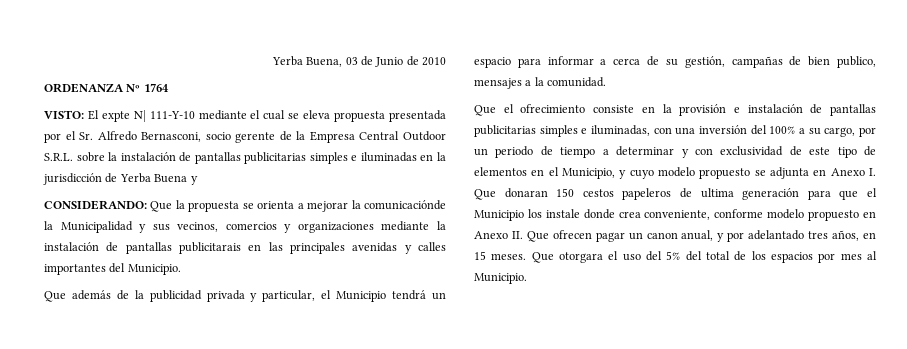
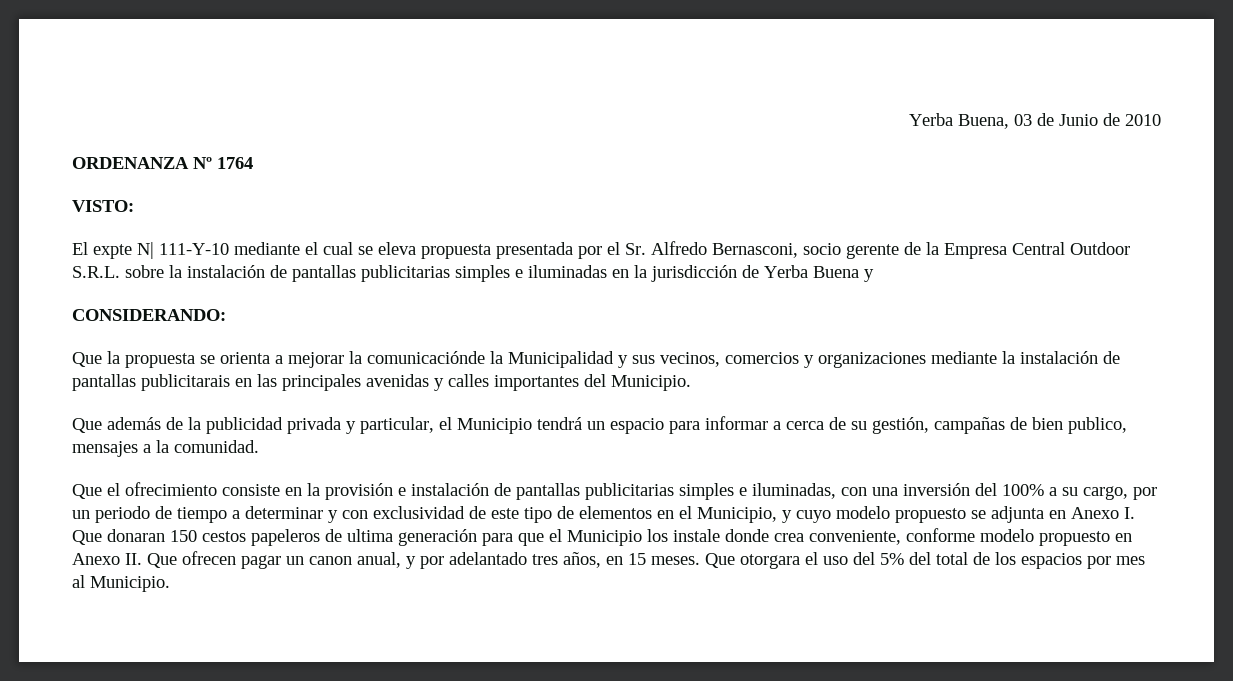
- VISTO: El expte N| 111-Y-10 mediante el cual se eleva propuesta presentada por el Sr. Alfredo Bernasconi, socio gerente de la Empresa Central Outdoor S.R.L. sobre la instalación de pantallas publicitarias simples e iluminadas en la jurisdicción de Yerba Buena y
+ VISTO:
+ El expte N| 111-Y-10 mediante el cual se eleva propuesta presentada por el Sr. Alfredo Bernasconi, socio gerente de la Empresa Central Outdoor S.R.L. sobre la instalación de pantallas publicitarias simples e iluminadas en la jurisdicción de Yerba Buena y
- CONSIDERANDO: Que la propuesta se orienta a mejorar la comunicaciónde la Municipalidad y sus vecinos, comercios y organizaciones mediante la instalación de pantallas publicitarais en las principales avenidas y calles importantes del Municipio.
+ CONSIDERANDO:
+ Que la propuesta se orienta a mejorar la comunicaciónde la Municipalidad y sus vecinos, comercios y organizaciones mediante la instalación de pantallas publicitarais en las principales avenidas y calles importantes del Municipio.

